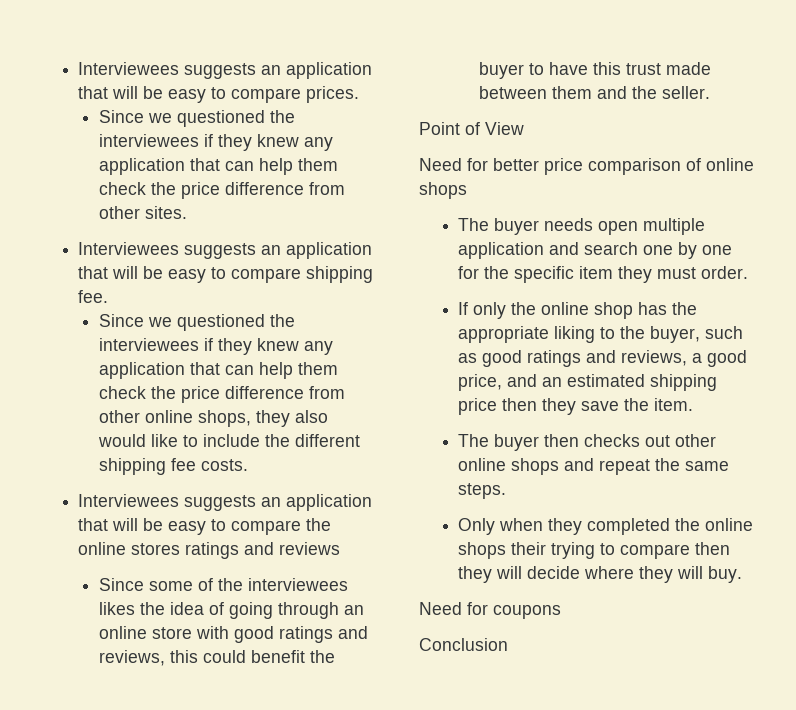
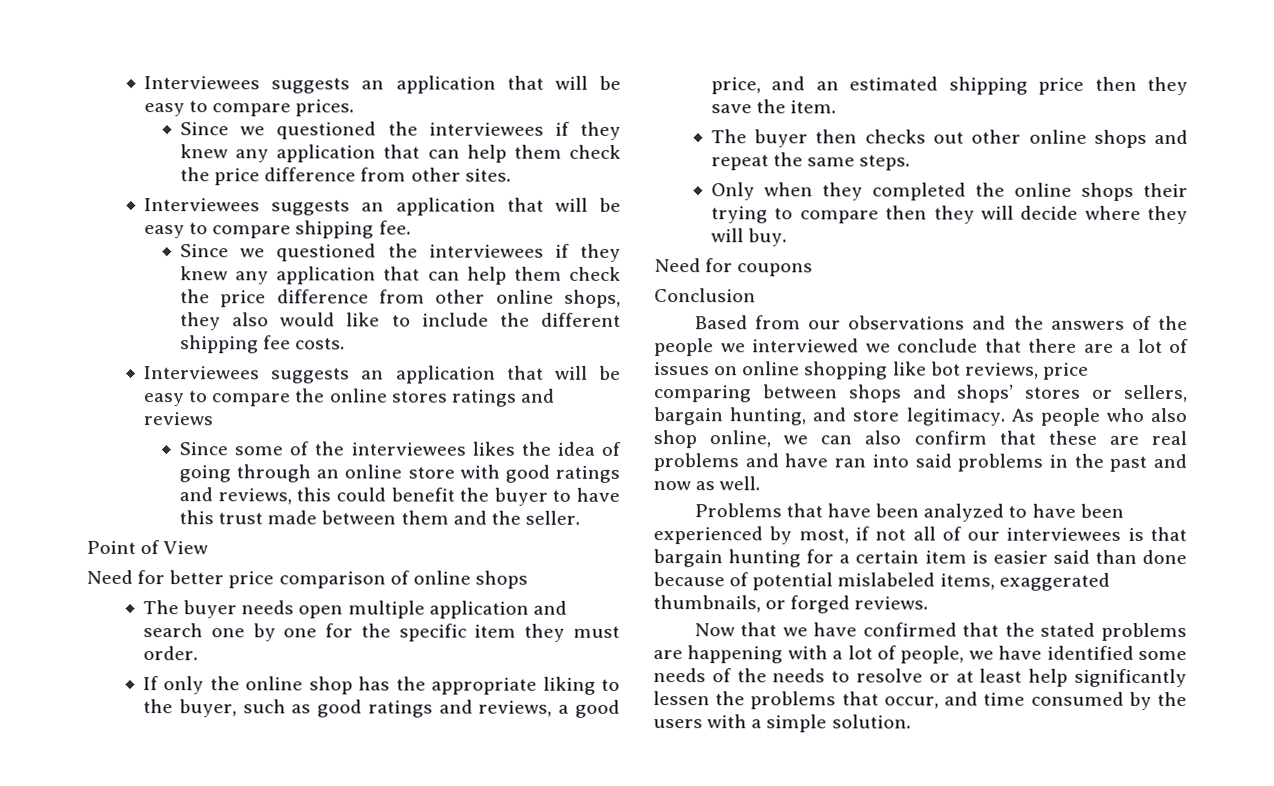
+ Based from our observations and the answers of the people we interviewed we conclude that there are a lot of issues on online shopping like bot reviews, price comparing between shops and shops’ stores or sellers, bargain hunting, and store legitimacy. As people who also shop online, we can also confirm that these are real problems and have ran into said problems in the past and now as well.
+ Problems that have been analyzed to have been experienced by most, if not all of our interviewees is that bargain hunting for a certain item is easier said than done because of potential mislabeled items, exaggerated thumbnails, or forged reviews.
+ Now that we have confirmed that the stated problems are happening with a lot of people, we have identified some needs of the needs to resolve or at least help significantly lessen the problems that occur, and time consumed by the users with a simple solution.

